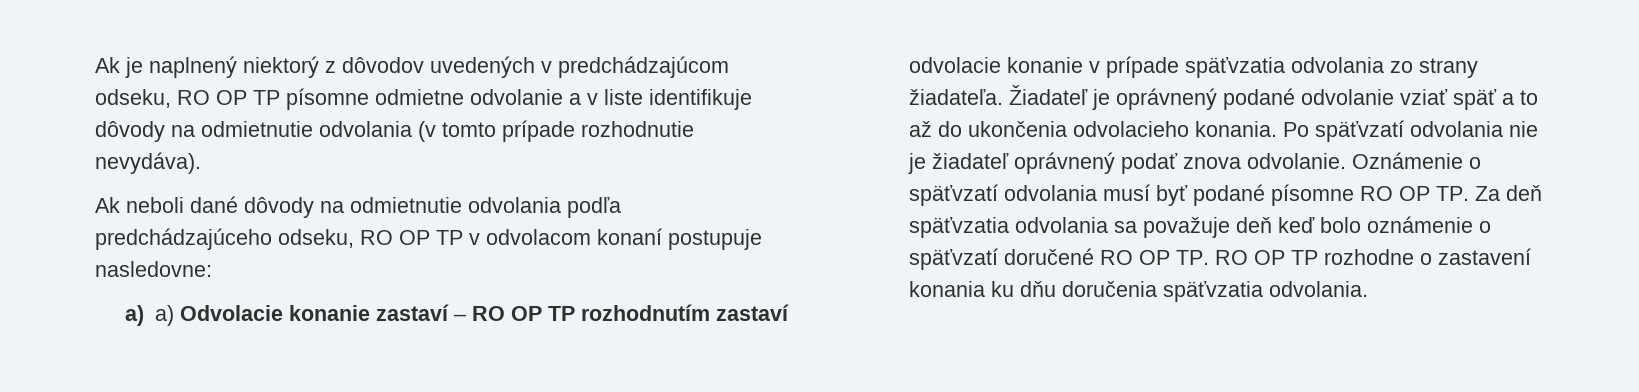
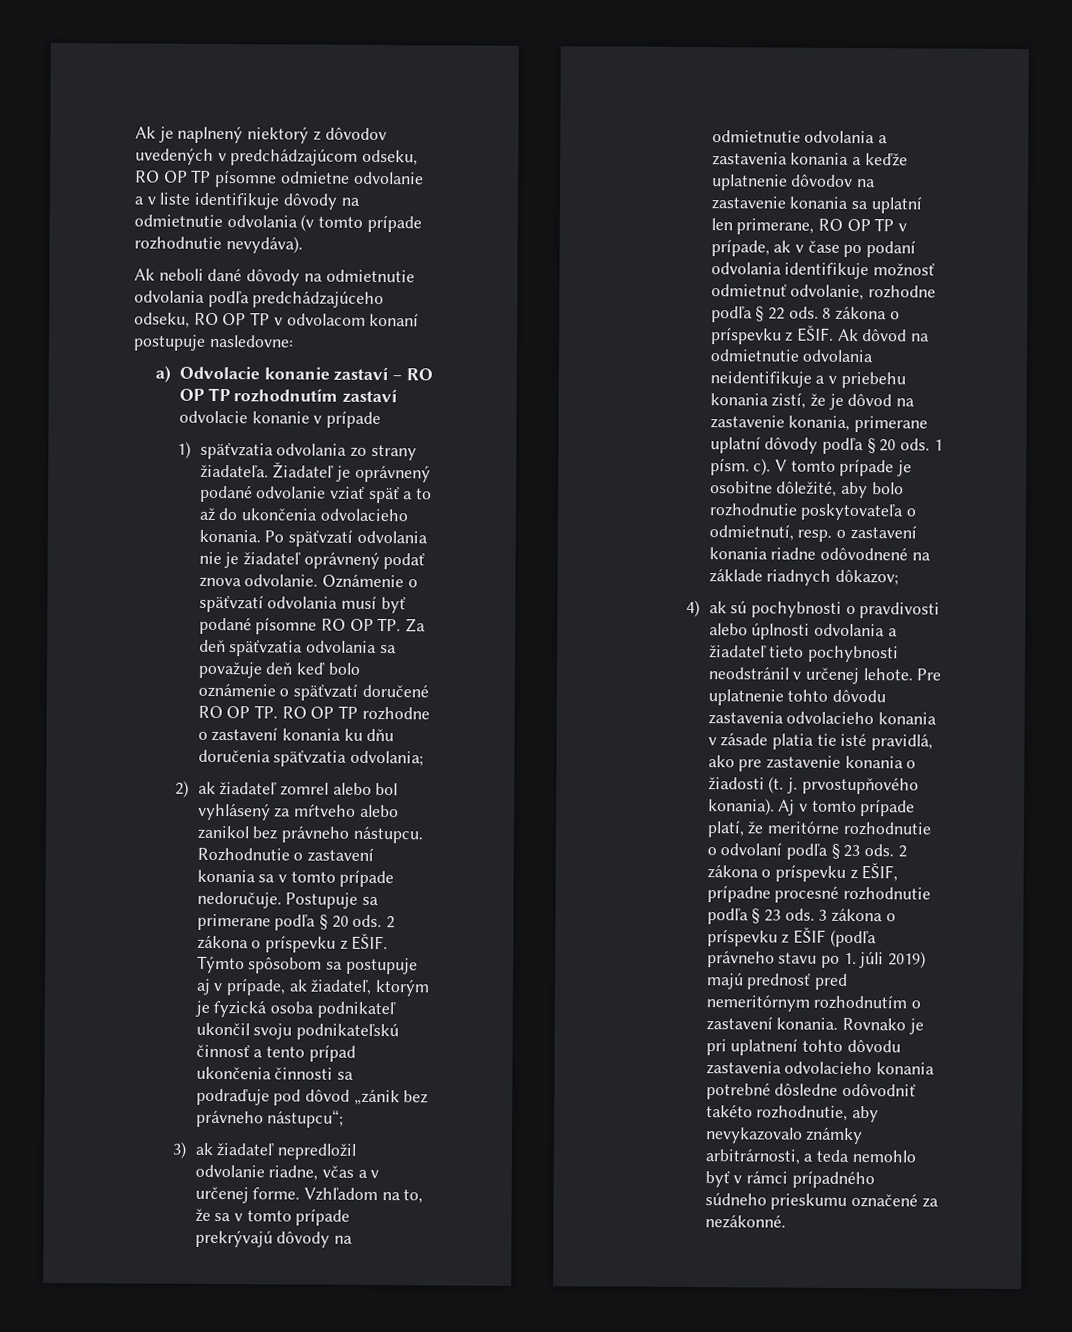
- a) a) Odvolacie konanie zastaví – RO OP TP rozhodnutím zastaví odvolacie konanie v prípade späťvzatia odvolania zo strany žiadateľa.
+ a) Odvolacie konanie zastaví – RO OP TP rozhodnutím zastaví odvolacie konanie v prípade
+ 1) späťvzatia odvolania zo strany žiadateľa.
- Oznámenie o späťvzatí odvolania musí byť podané písomne RO OP TP. Za deň späťvzatia odvolania sa považuje deň keď bolo oznámenie o späťvzatí doručené RO OP TP. RO OP TP rozhodne o zastavení konania ku dňu doručenia späťvzatia odvolania.
+ Oznámenie o späťvzatí odvolania musí byť podané písomne RO OP TP. Za deň späťvzatia odvolania sa považuje deň keď bolo oznámenie o späťvzatí doručené RO OP TP. RO OP TP rozhodne o zastavení konania ku dňu doručenia späťvzatia odvolania;
+ 2) ak žiadateľ zomrel alebo bol vyhlásený za mŕtveho alebo zanikol bez právneho nástupcu. Rozhodnutie o zastavení konania sa v tomto prípade nedoručuje. Postupuje sa primerane podľa § 20 ods. 2 zákona o príspevku z EŠIF. Týmto spôsobom sa postupuje aj v prípade, ak žiadateľ, ktorým je fyzická osoba podnikateľ ukončil svoju podnikateľskú činnosť a tento prípad ukončenia činnosti sa podraďuje pod dôvod „zánik bez právneho nástupcu“;
+ 3) ak žiadateľ nepredložil odvolanie riadne, včas a v určenej forme. Vzhľadom na to, že sa v tomto prípade prekrývajú dôvody na odmietnutie odvolania a zastavenia konania a keďže uplatnenie dôvodov na zastavenie konania sa uplatní len primerane, RO OP TP v prípade, ak v čase po podaní odvolania identifikuje možnosť odmietnuť odvolanie, rozhodne podľa § 22 ods. 8 zákona o príspevku z EŠIF. Ak dôvod na odmietnutie odvolania neidentifikuje a v priebehu konania zistí, že je dôvod na zastavenie konania, primerane uplatní dôvody podľa § 20 ods. 1 písm. c). V tomto prípade je osobitne dôležité, aby bolo rozhodnutie poskytovateľa o odmietnutí, resp. o zastavení konania riadne odôvodnené na základe riadnych dôkazov;
+ 4) ak sú pochybnosti o pravdivosti alebo úplnosti odvolania a žiadateľ tieto pochybnosti neodstránil v určenej lehote. Pre uplatnenie tohto dôvodu zastavenia odvolacieho konania v zásade platia tie isté pravidlá, ako pre zastavenie konania o žiadosti (t. j. prvostupňového konania). Aj v tomto prípade platí, že meritórne rozhodnutie o odvolaní podľa § 23 ods. 2 zákona o príspevku z EŠIF, prípadne procesné rozhodnutie podľa § 23 ods. 3 zákona o príspevku z EŠIF (podľa právneho stavu po 1. júli 2019) majú prednosť pred nemeritórnym rozhodnutím o zastavení konania. Rovnako je pri uplatnení tohto dôvodu zastavenia odvolacieho konania potrebné dôsledne odôvodniť takéto rozhodnutie, aby nevykazovalo známky arbitrárnosti, a teda nemohlo byť v rámci prípadného súdneho prieskumu označené za nezákonné.

